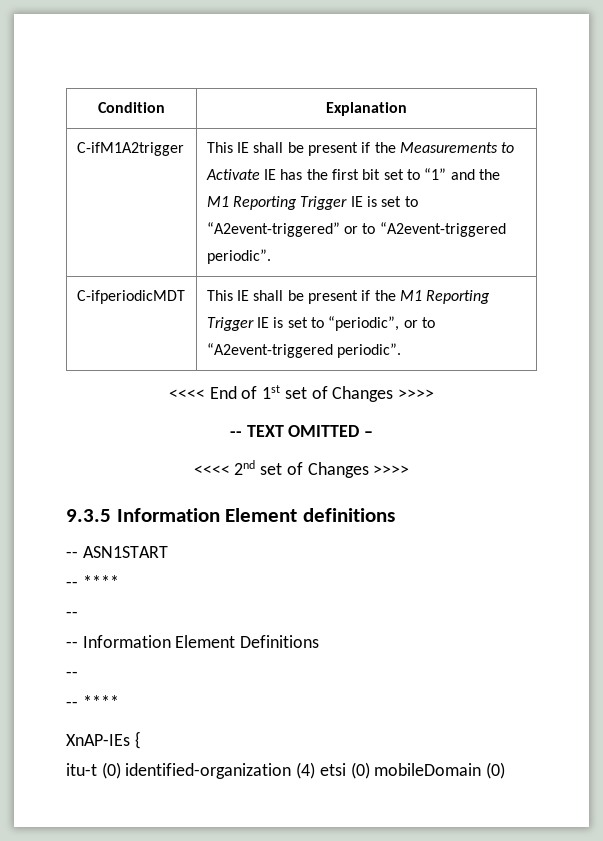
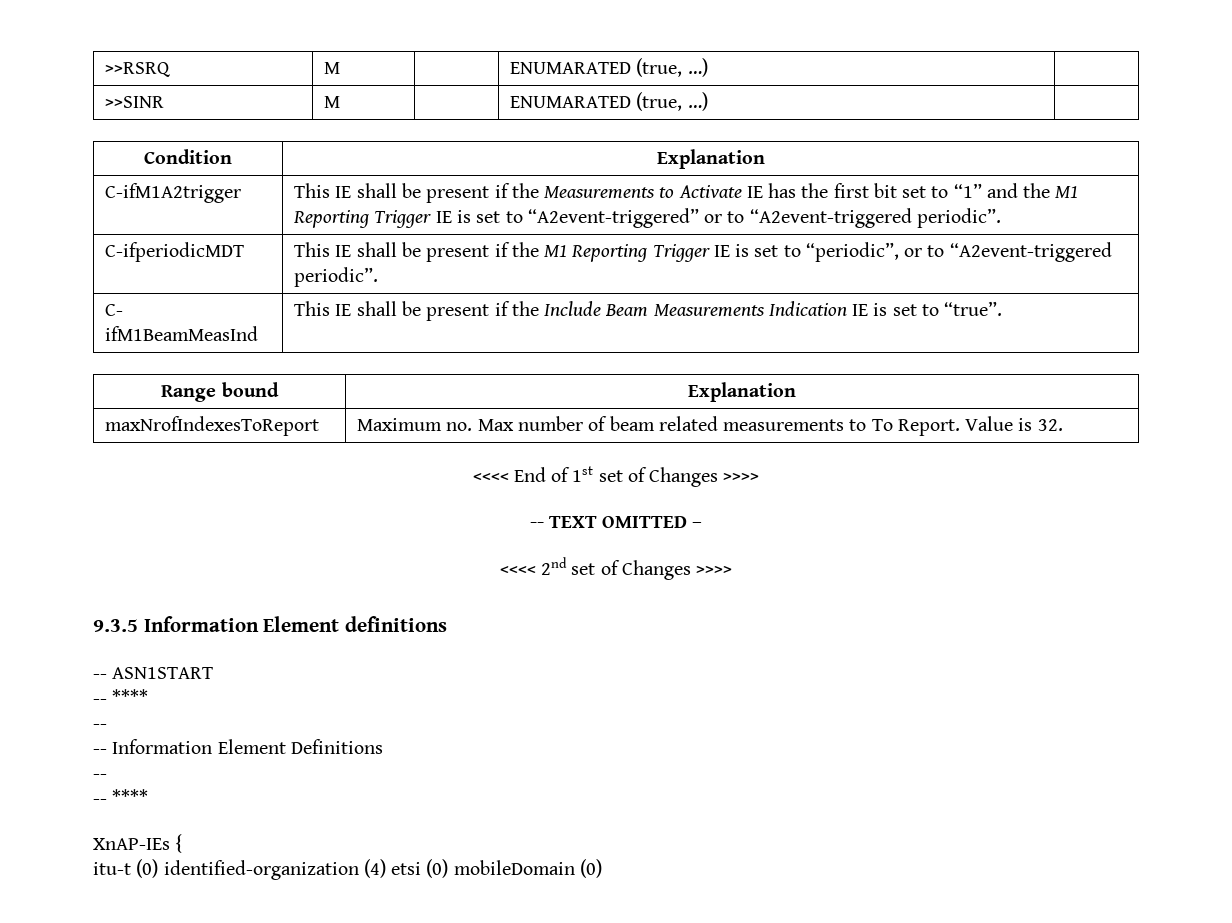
+ >>RSRQ | M | | ENUMARATED (true, …) |
+ >>SINR | M | | ENUMARATED (true, …) |
+ C- ifM1BeamMeasInd | This IE shall be present if the Include Beam Measurements Indication IE is set to “true”.
+ Range bound | Explanation
+ maxNrofIndexesToReport | Maximum no. Max number of beam related measurements to To Report. Value is 32.

